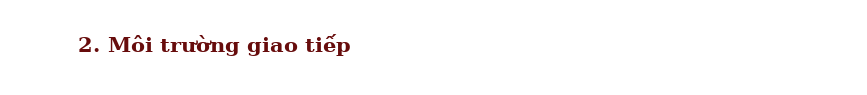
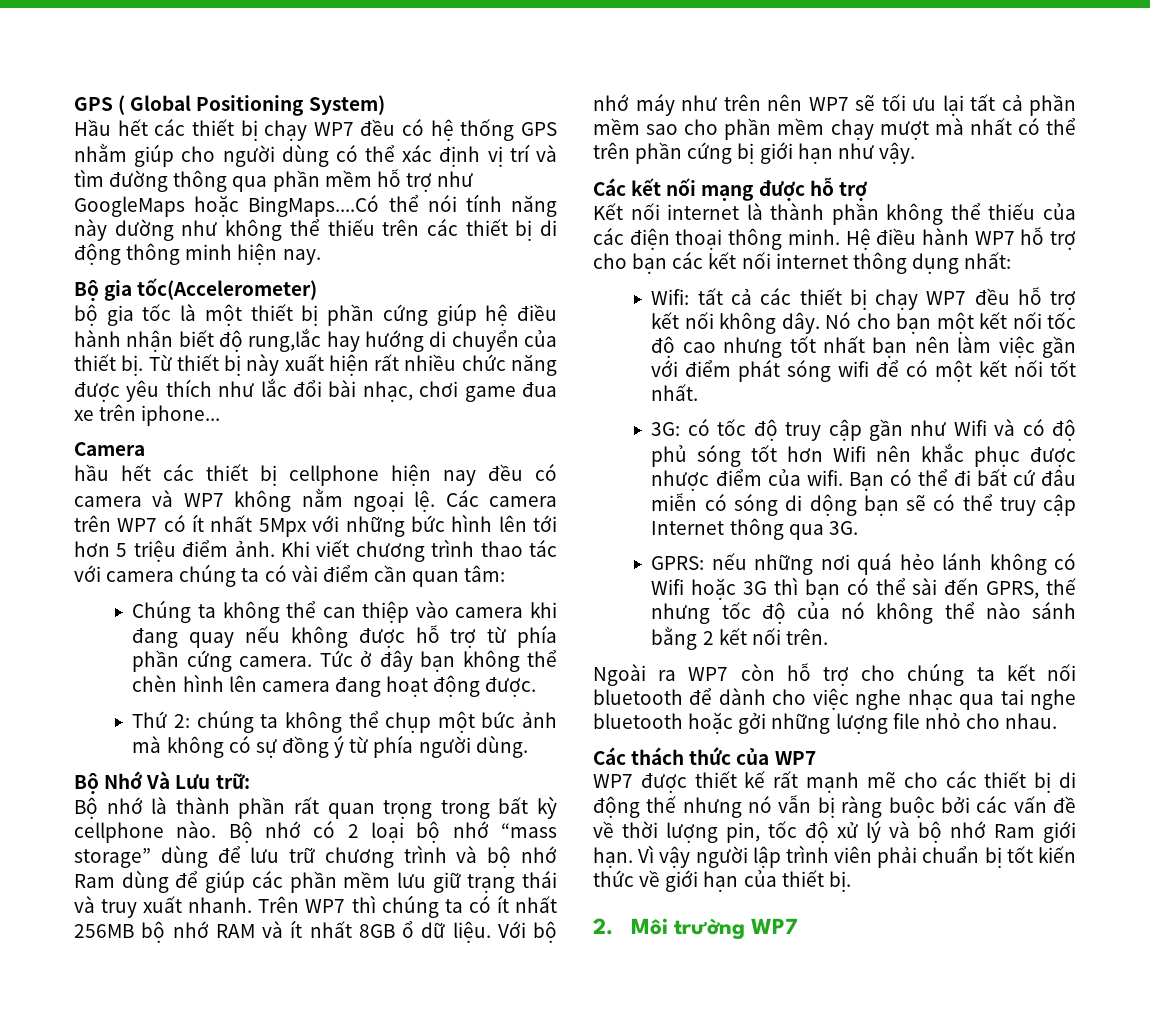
+ GPS ( Global Positioning System)
+ Hầu hết các thiết bị chạy WP7 đều có hệ thống GPS nhằm giúp cho người dùng có thể xác định vị trí và tìm đường thông qua phần mềm hỗ trợ như GoogleMaps hoặc BingMaps....Có thể nói tính năng này dường như không thể thiếu trên các thiết bị di động thông minh hiện nay.
+ Bộ gia tốc(Accelerometer)
+ bộ gia tốc là một thiết bị phần cứng giúp hệ điều hành nhận biết độ rung,lắc hay hướng di chuyển của thiết bị. Từ thiết bị này xuất hiện rất nhiều chức năng được yêu thích như lắc đổi bài nhạc, chơi game đua xe trên iphone...
+ Camera
+ hầu hết các thiết bị cellphone hiện nay đều có camera và WP7 không nằm ngoại lệ. Các camera trên WP7 có ít nhất 5Mpx với những bức hình lên tới hơn 5 triệu điểm ảnh. Khi viết chương trình thao tác với camera chúng ta có vài điểm cần quan tâm:
+ Chúng ta không thể can thiệp vào camera khi đang quay nếu không được hỗ trợ từ phía phần cứng camera. Tức ở đây bạn không thể chèn hình lên camera đang hoạt động được.
+ Thứ 2: chúng ta không thể chụp một bức ảnh mà không có sự đồng ý từ phía người dùng.
+ Bộ Nhớ Và Lưu trữ:
+ Bộ nhớ là thành phần rất quan trọng trong bất kỳ cellphone nào. Bộ nhớ có 2 loại bộ nhớ “mass storage” dùng để lưu trữ chương trình và bộ nhớ Ram dùng để giúp các phần mềm lưu giữ trạng thái và truy xuất nhanh. Trên WP7 thì chúng ta có ít nhất 256MB bộ nhớ RAM và ít nhất 8GB ổ dữ liệu. Với bộ nhớ máy như trên nên WP7 sẽ tối ưu lại tất cả phần mềm sao cho phần mềm chạy mượt mà nhất có thể trên phần cứng bị giới hạn như vậy.
+ Các kết nối mạng được hỗ trợ
+ Kết nối internet là thành phần không thể thiếu của các điện thoại thông minh. Hệ điều hành WP7 hỗ trợ cho bạn các kết nối internet thông dụng nhất:
+ Wifi: tất cả các thiết bị chạy WP7 đều hỗ trợ kết nối không dây. Nó cho bạn một kết nối tốc độ cao nhưng tốt nhất bạn nên làm việc gần với điểm phát sóng wifi để có một kết nối tốt nhất.
+ 3G: có tốc độ truy cập gần như Wifi và có độ phủ sóng tốt hơn Wifi nên khắc phục được nhược điểm của wifi. Bạn có thể đi bất cứ đâu miễn có sóng di dộng bạn sẽ có thể truy cập Internet thông qua 3G.
+ GPRS: nếu những nơi quá hẻo lánh không có Wifi hoặc 3G thì bạn có thể sài đến GPRS, thế nhưng tốc độ của nó không thể nào sánh bằng 2 kết nối trên.
+ Ngoài ra WP7 còn hỗ trợ cho chúng ta kết nối bluetooth để dành cho việc nghe nhạc qua tai nghe bluetooth hoặc gởi những lượng file nhỏ cho nhau.
+ Các thách thức của WP7
+ WP7 được thiết kế rất mạnh mẽ cho các thiết bị di động thế nhưng nó vẫn bị ràng buộc bởi các vấn đề về thời lượng pin, tốc độ xử lý và bộ nhớ Ram giới hạn. Vì vậy người lập trình viên phải chuẩn bị tốt kiến thức về giới hạn của thiết bị.
- 2. Môi trường giao tiếp
+ 2. Môi trường WP7

